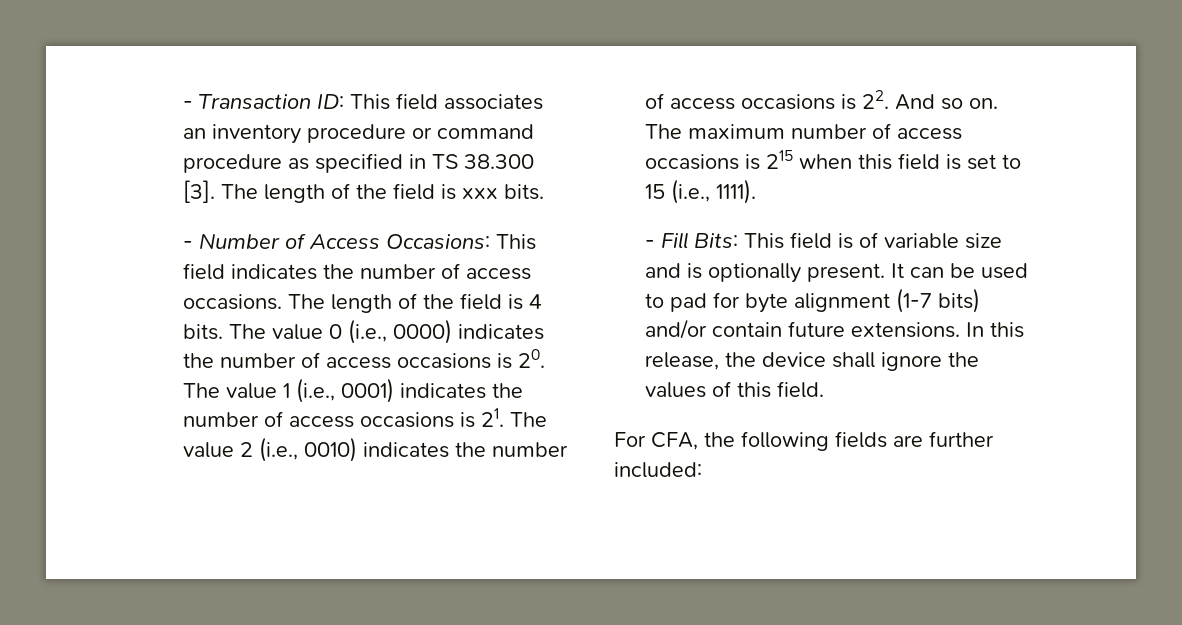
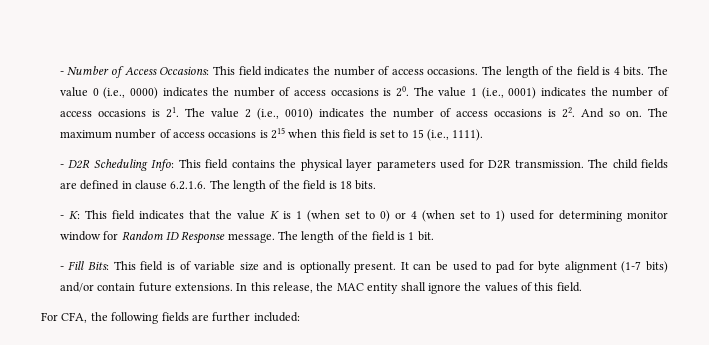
- - Transaction ID: This field associates an inventory procedure or command procedure as specified in TS 38.300 [3]. The length of the field is xxx bits.
+ - D2R Scheduling Info: This field contains the physical layer parameters used for D2R transmission. The child fields are defined in clause 6.2.1.6. The length of the field is 18 bits.
+ - K: This field indicates that the value K is 1 (when set to 0) or 4 (when set to 1) used for determining monitor window for Random ID Response message. The length of the field is 1 bit.
- In this release, the device shall ignore the values of this field.
+ In this release, the MAC entity shall ignore the values of this field.

